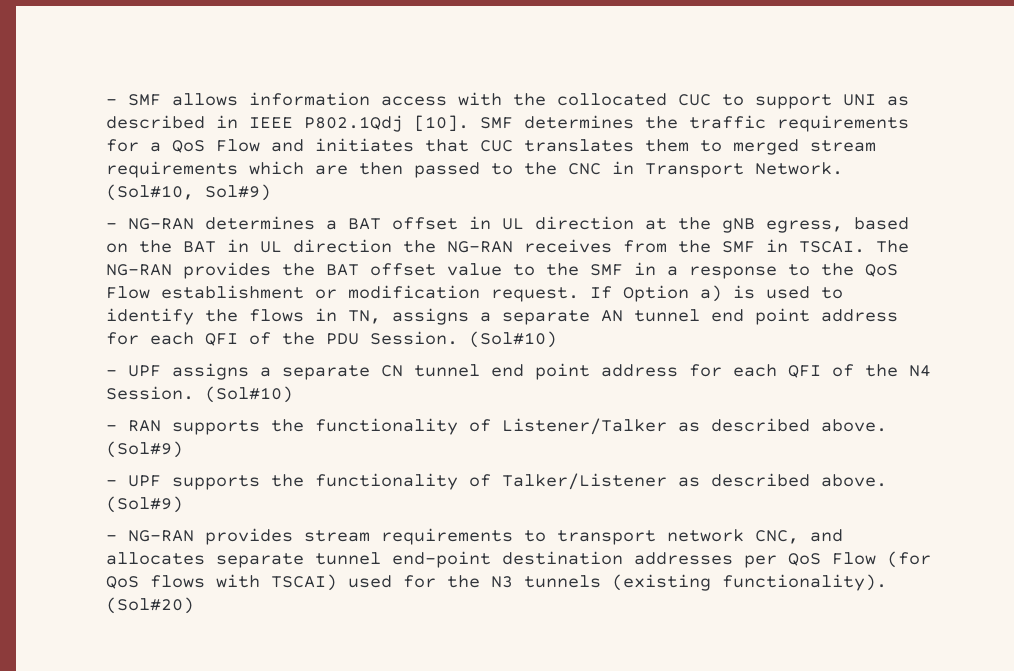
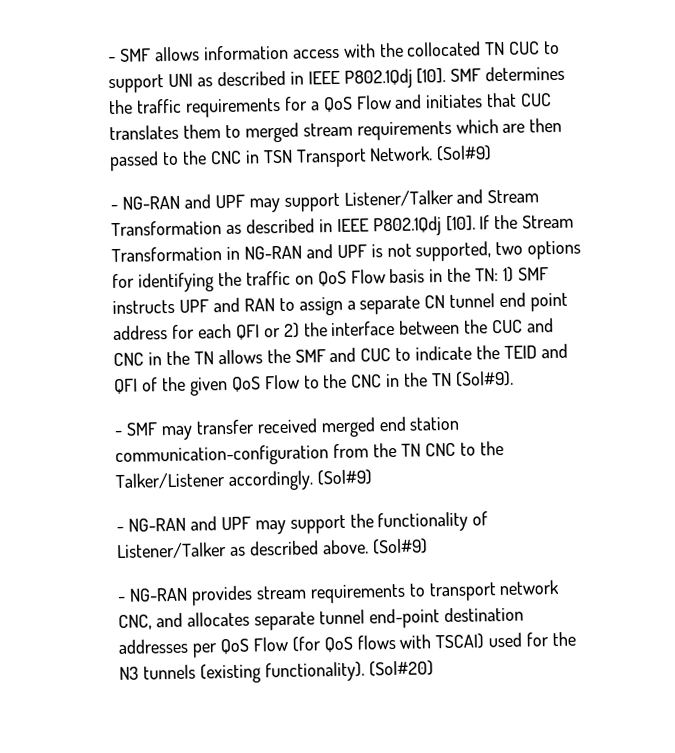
- - SMF allows information access with the collocated CUC to support UNI as described in IEEE P802.1Qdj [10].
+ - SMF allows information access with the collocated TN CUC to support UNI as described in IEEE P802.1Qdj [10].
- SMF determines the traffic requirements for a QoS Flow and initiates that CUC translates them to merged stream requirements which are then passed to the CNC in Transport Network. (Sol#10, Sol#9)
- - NG-RAN determines a BAT offset in UL direction at the gNB egress, based on the BAT in UL direction the NG-RAN receives from the SMF in TSCAI. The NG-RAN provides the BAT offset value to the SMF in a response to the QoS Flow establishment or modification request. If Option a) is used to identify the flows in TN, assigns a separate AN tunnel end point address for each QFI of the PDU Session. (Sol#10)
- - UPF assigns a separate CN tunnel end point address for each QFI of the N4 Session. (Sol#10)
- - RAN supports the functionality of Listener/Talker as described above.
+ SMF determines the traffic requirements for a QoS Flow and initiates that CUC translates them to merged stream requirements which are then passed to the CNC in TSN Transport Network. (Sol#9)
+ - NG-RAN and UPF may support Listener/Talker and Stream Transformation as described in IEEE P802.1Qdj [10]. If the Stream Transformation in NG-RAN and UPF is not supported, two options for identifying the traffic on QoS Flow basis in the TN: 1) SMF instructs UPF and RAN to assign a separate CN tunnel end point address for each QFI or 2) the interface between the CUC and CNC in the TN allows the SMF and CUC to indicate the TEID and QFI of the given QoS Flow to the CNC in the TN (Sol#9).
+ - SMF may transfer received merged end station communication-configuration from the TN CNC to the Talker/Listener accordingly. (Sol#9)
+ - NG-RAN and UPF may support the functionality of Listener/Talker as described above.
- - UPF supports the functionality of Talker/Listener as described above. (Sol#9)

